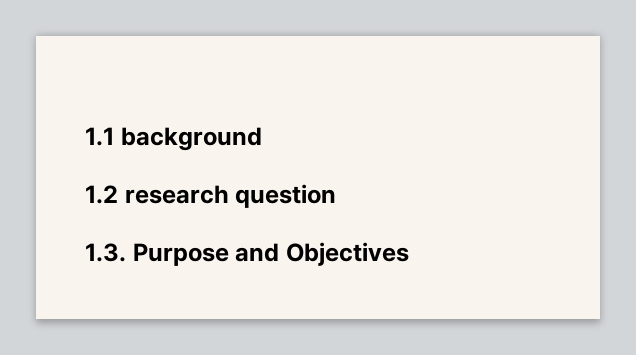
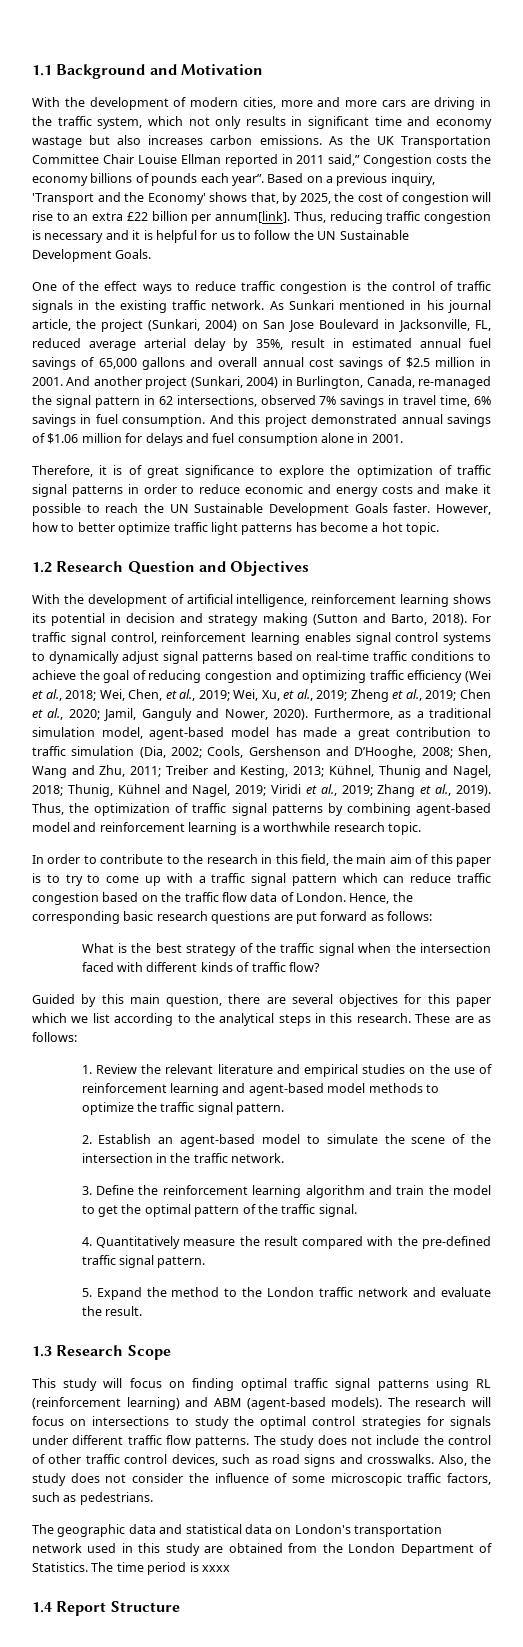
- 1.1 background
- 1.2 research question
- 1.3. Purpose and Objectives
+ 1.1 Background and Motivation
+ With the development of modern cities, more and more cars are driving in the traffic system, which not only results in significant time and economy wastage but also increases carbon emissions. As the UK Transportation Committee Chair Louise Ellman reported in 2011 said,” Congestion costs the economy billions of pounds each year”. Based on a previous inquiry, 'Transport and the Economy' shows that, by 2025, the cost of congestion will rise to an extra £22 billion per annum[link]. Thus, reducing traffic congestion is necessary and it is helpful for us to follow the UN Sustainable Development Goals.
+ One of the effect ways to reduce traffic congestion is the control of traffic signals in the existing traffic network. As Sunkari mentioned in his journal article, the project (Sunkari, 2004) on San Jose Boulevard in Jacksonville, FL, reduced average arterial delay by 35%, result in estimated annual fuel savings of 65,000 gallons and overall annual cost savings of $2.5 million in 2001. And another project (Sunkari, 2004) in Burlington, Canada, re-managed the signal pattern in 62 intersections, observed 7% savings in travel time, 6% savings in fuel consumption. And this project demonstrated annual savings of $1.06 million for delays and fuel consumption alone in 2001.
+ Therefore, it is of great significance to explore the optimization of traffic signal patterns in order to reduce economic and energy costs and make it possible to reach the UN Sustainable Development Goals faster. However, how to better optimize traffic light patterns has become a hot topic.
+ 1.2 Research Question and Objectives
+ With the development of artificial intelligence, reinforcement learning shows its potential in decision and strategy making (Sutton and Barto, 2018). For traffic signal control, reinforcement learning enables signal control systems to dynamically adjust signal patterns based on real-time traffic conditions to achieve the goal of reducing congestion and optimizing traffic efficiency (Wei et al., 2018; Wei, Chen, et al., 2019; Wei, Xu, et al., 2019; Zheng et al., 2019; Chen et al., 2020; Jamil, Ganguly and Nower, 2020). Furthermore, as a traditional simulation model, agent-based model has made a great contribution to traffic simulation (Dia, 2002; Cools, Gershenson and D’Hooghe, 2008; Shen, Wang and Zhu, 2011; Treiber and Kesting, 2013; Kühnel, Thunig and Nagel, 2018; Thunig, Kühnel and Nagel, 2019; Viridi et al., 2019; Zhang et al., 2019). Thus, the optimization of traffic signal patterns by combining agent-based model and reinforcement learning is a worthwhile research topic.
+ In order to contribute to the research in this field, the main aim of this paper is to try to come up with a traffic signal pattern which can reduce traffic congestion based on the traffic flow data of London. Hence, the corresponding basic research questions are put forward as follows:
+ What is the best strategy of the traffic signal when the intersection faced with different kinds of traffic flow?
+ Guided by this main question, there are several objectives for this paper which we list according to the analytical steps in this research. These are as follows:
+ 1. Review the relevant literature and empirical studies on the use of reinforcement learning and agent-based model methods to optimize the traffic signal pattern.
+ 2. Establish an agent-based model to simulate the scene of the intersection in the traffic network.
+ 3. Define the reinforcement learning algorithm and train the model to get the optimal pattern of the traffic signal.
+ 4. Quantitatively measure the result compared with the pre-defined traffic signal pattern.
+ 5. Expand the method to the London traffic network and evaluate the result.
+ 1.3 Research Scope
+ This study will focus on finding optimal traffic signal patterns using RL (reinforcement learning) and ABM (agent-based models). The research will focus on intersections to study the optimal control strategies for signals under different traffic flow patterns. The study does not include the control of other traffic control devices, such as road signs and crosswalks. Also, the study does not consider the influence of some microscopic traffic factors, such as pedestrians.
+ The geographic data and statistical data on London's transportation network used in this study are obtained from the London Department of Statistics. The time period is xxxx
+ 1.4 Report Structure

